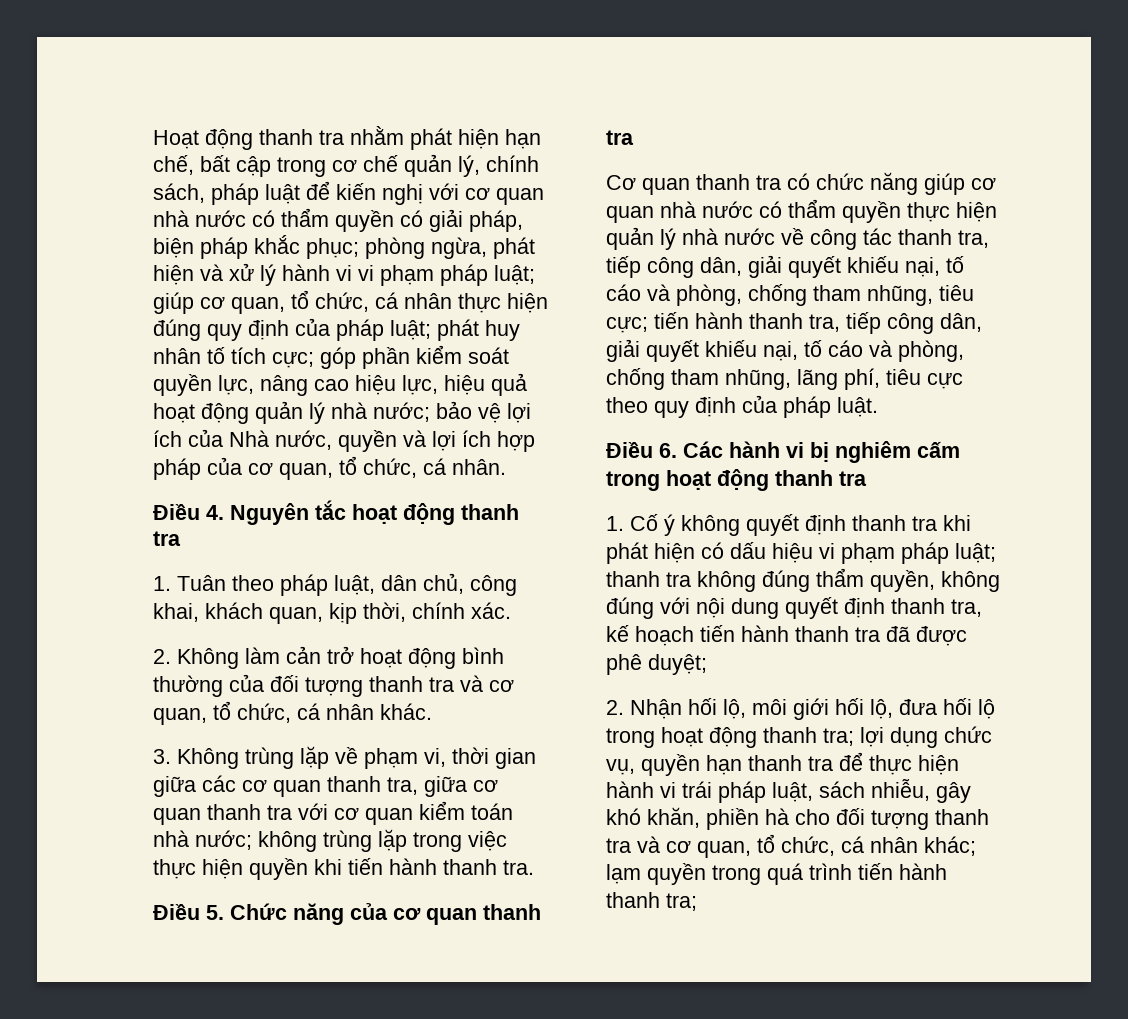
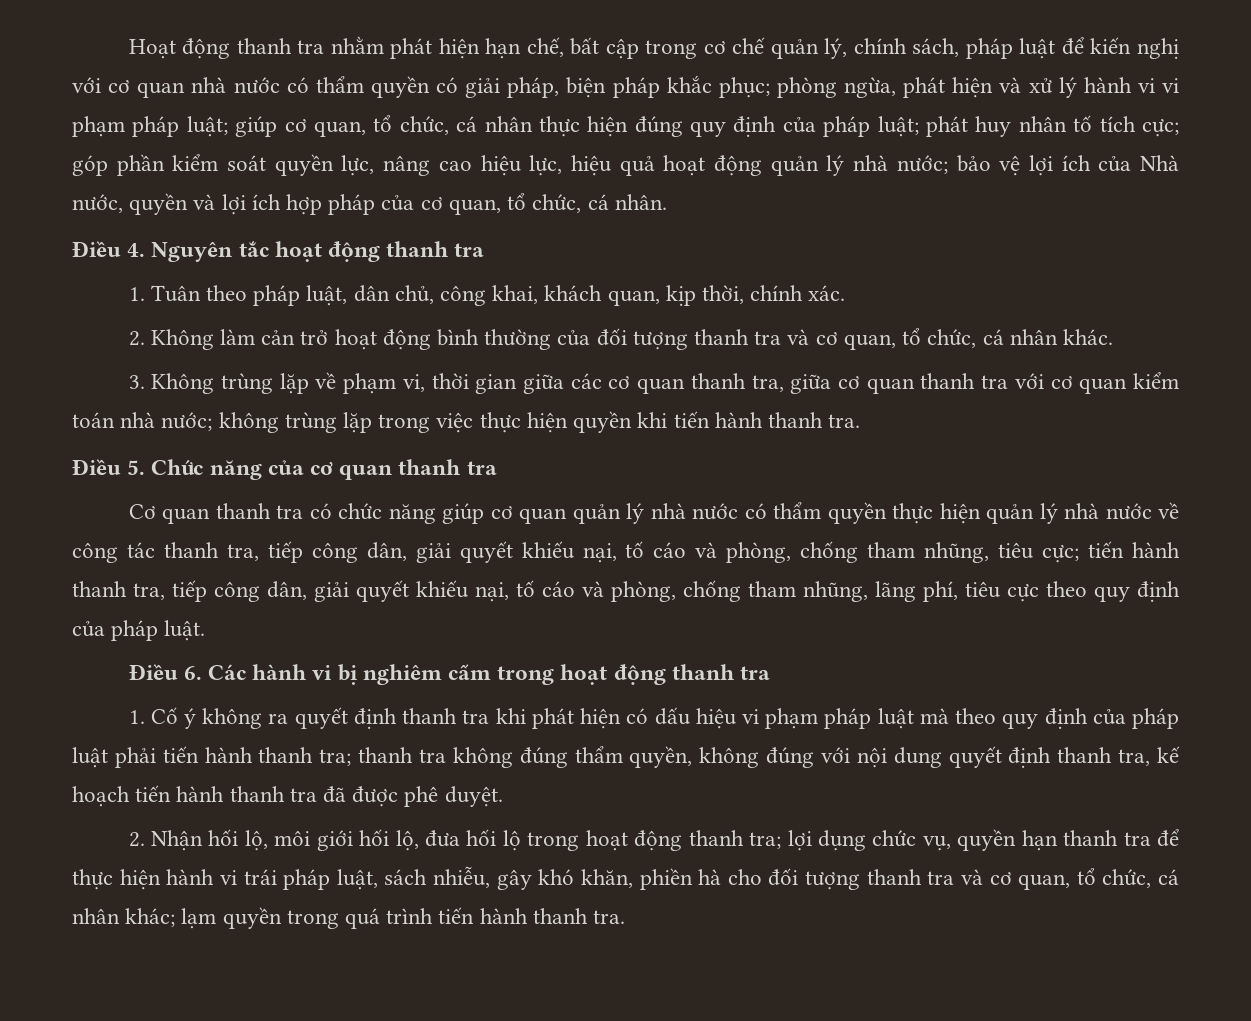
- Cơ quan thanh tra có chức năng giúp cơ quan nhà nước có thẩm quyền thực hiện quản lý nhà nước về công tác thanh tra, tiếp công dân, giải quyết khiếu nại, tố cáo và phòng, chống tham nhũng, tiêu cực;
+ Cơ quan thanh tra có chức năng giúp cơ quan quản lý nhà nước có thẩm quyền thực hiện quản lý nhà nước về công tác thanh tra, tiếp công dân, giải quyết khiếu nại, tố cáo và phòng, chống tham nhũng, tiêu cực;
- 1. Cố ý không quyết định thanh tra khi phát hiện có dấu hiệu vi phạm pháp luật; thanh tra không đúng thẩm quyền, không đúng với nội dung quyết định thanh tra, kế hoạch tiến hành thanh tra đã được phê duyệt;
+ 1. Cố ý không ra quyết định thanh tra khi phát hiện có dấu hiệu vi phạm pháp luật mà theo quy định của pháp luật phải tiến hành thanh tra; thanh tra không đúng thẩm quyền, không đúng với nội dung quyết định thanh tra, kế hoạch tiến hành thanh tra đã được phê duyệt.
- 2. Nhận hối lộ, môi giới hối lộ, đưa hối lộ trong hoạt động thanh tra; lợi dụng chức vụ, quyền hạn thanh tra để thực hiện hành vi trái pháp luật, sách nhiễu, gây khó khăn, phiền hà cho đối tượng thanh tra và cơ quan, tổ chức, cá nhân khác; lạm quyền trong quá trình tiến hành thanh tra;
+ 2. Nhận hối lộ, môi giới hối lộ, đưa hối lộ trong hoạt động thanh tra; lợi dụng chức vụ, quyền hạn thanh tra để thực hiện hành vi trái pháp luật, sách nhiễu, gây khó khăn, phiền hà cho đối tượng thanh tra và cơ quan, tổ chức, cá nhân khác; lạm quyền trong quá trình tiến hành thanh tra.

